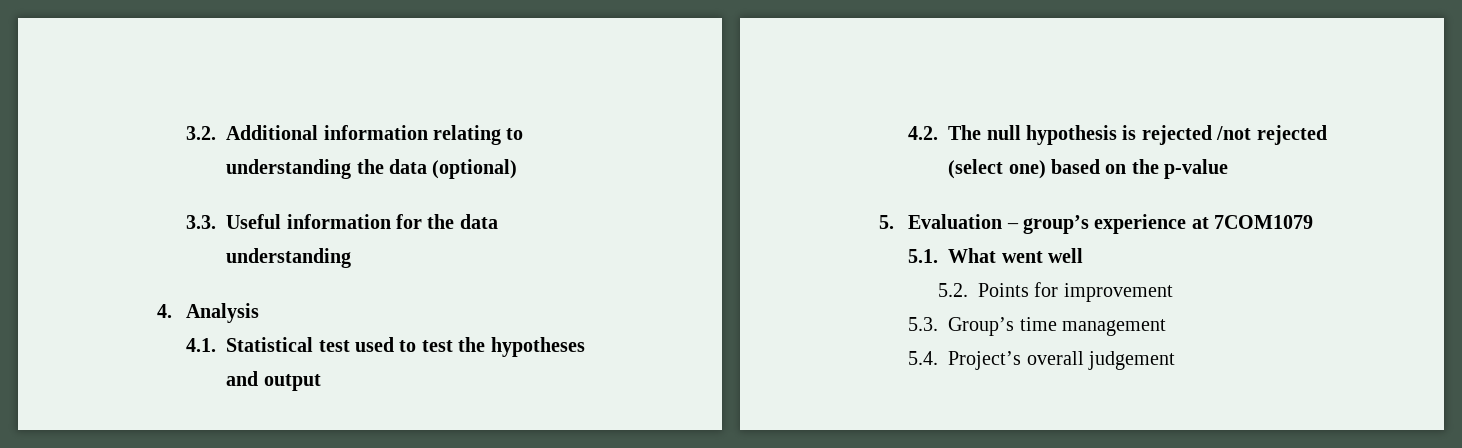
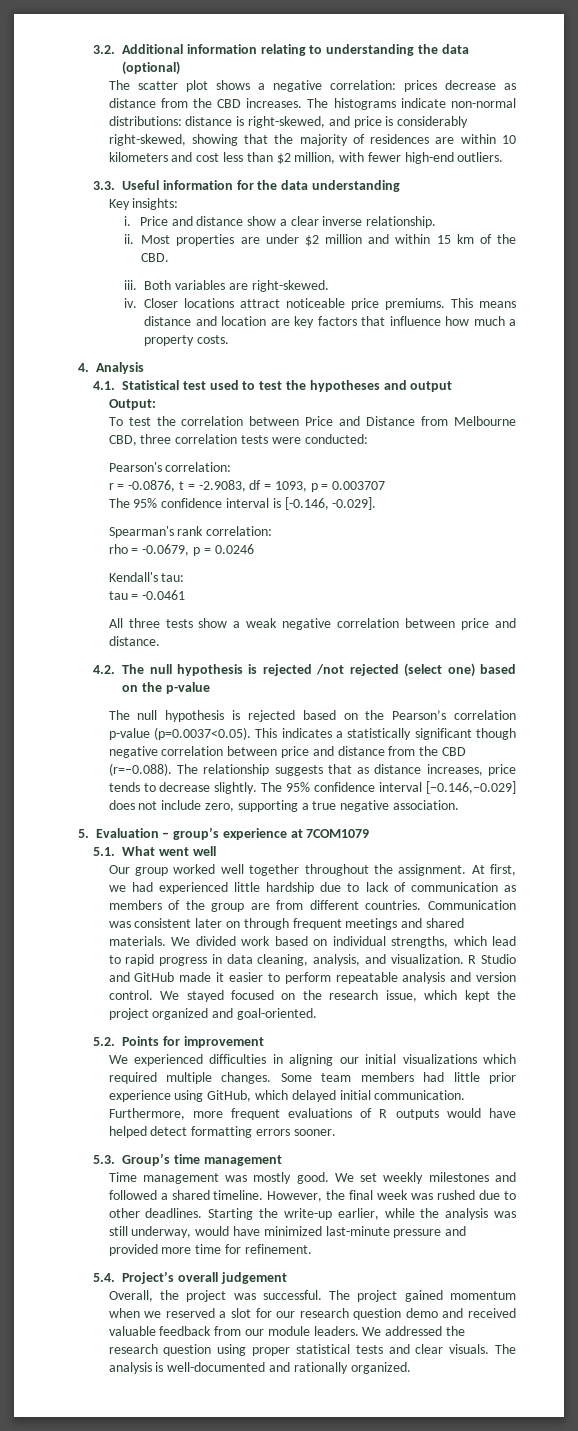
+ The scatter plot shows a negative correlation: prices decrease as distance from the CBD increases. The histograms indicate non-normal distributions: distance is right-skewed, and price is considerably right-skewed, showing that the majority of residences are within 10 kilometers and cost less than $2 million, with fewer high-end outliers.
+ Key insights:
+ i. Price and distance show a clear inverse relationship.
+ ii. Most properties are under $2 million and within 15 km of the CBD.
+ iii. Both variables are right-skewed.
+ iv. Closer locations attract noticeable price premiums. This means distance and location are key factors that influence how much a property costs.
+ Output:
+ To test the correlation between Price and Distance from Melbourne CBD, three correlation tests were conducted:
+ Pearson's correlation:
+ r = -0.0876, t = -2.9083, df = 1093, p = 0.003707
+ The 95% confidence interval is [-0.146, -0.029].
+ Spearman's rank correlation:
+ rho = -0.0679, p = 0.0246
+ Kendall's tau:
+ tau = -0.0461
+ All three tests show a weak negative correlation between price and distance.
+ The null hypothesis is rejected based on the Pearson’s correlation p-value (p=0.0037<0.05). This indicates a statistically significant though negative correlation between price and distance from the CBD (r=−0.088). The relationship suggests that as distance increases, price tends to decrease slightly. The 95% confidence interval [−0.146,−0.029] does not include zero, supporting a true negative association.
+ Our group worked well together throughout the assignment. At first, we had experienced little hardship due to lack of communication as members of the group are from different countries. Communication was consistent later on through frequent meetings and shared materials. We divided work based on individual strengths, which lead to rapid progress in data cleaning, analysis, and visualization. R Studio and GitHub made it easier to perform repeatable analysis and version control. We stayed focused on the research issue, which kept the project organized and goal-oriented.
  5.2. Points for improvement
+ We experienced difficulties in aligning our initial visualizations which required multiple changes. Some team members had little prior experience using GitHub, which delayed initial communication. Furthermore, more frequent evaluations of R outputs would have helped detect formatting errors sooner.
  5.3. Group’s time management
+ Time management was mostly good. We set weekly milestones and followed a shared timeline. However, the final week was rushed due to other deadlines. Starting the write-up earlier, while the analysis was still underway, would have minimized last-minute pressure and provided more time for refinement.
  5.4. Project’s overall judgement
+ Overall, the project was successful. The project gained momentum when we reserved a slot for our research question demo and received valuable feedback from our module leaders. We addressed the research question using proper statistical tests and clear visuals. The analysis is well-documented and rationally organized.

